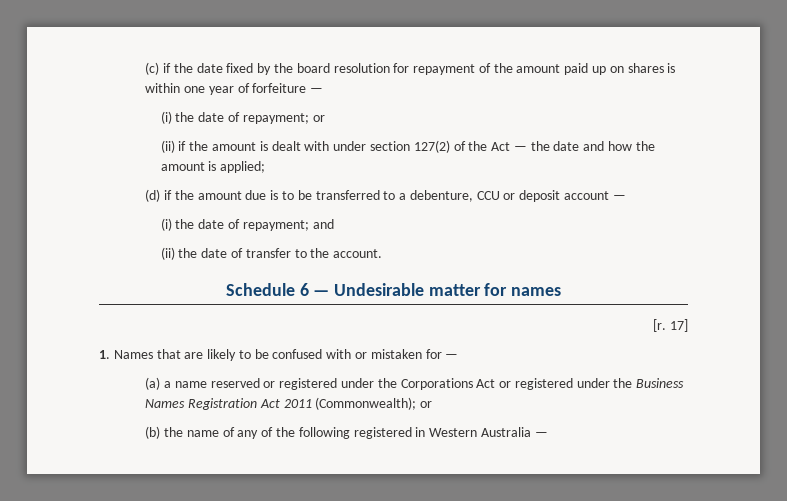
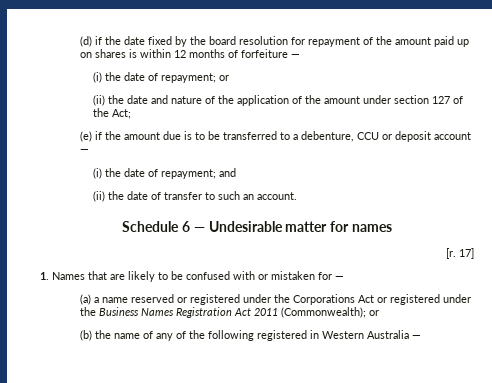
- (c) if the date fixed by the board resolution for repayment of the amount paid up on shares is within one year of forfeiture —
+ (d) if the date fixed by the board resolution for repayment of the amount paid up on shares is within 12 months of forfeiture —
- (ii) if the amount is dealt with under section 127(2) of the Act — the date and how the amount is applied;
- (d) if the amount due is to be transferred to a debenture, CCU or deposit account —
+ (ii) the date and nature of the application of the amount under section 127 of the Act;
+ (e) if the amount due is to be transferred to a debenture, CCU or deposit account —
- (ii) the date of transfer to the account.
+ (ii) the date of transfer to such an account.

